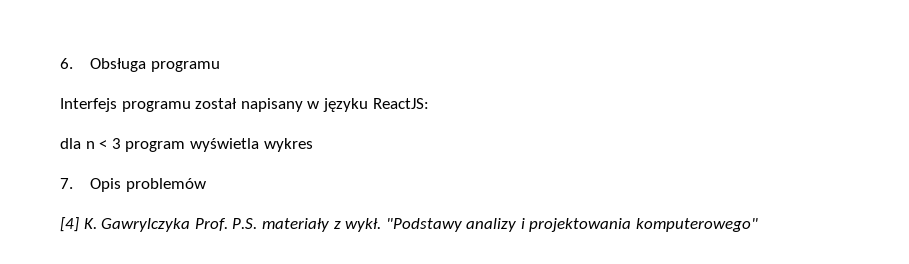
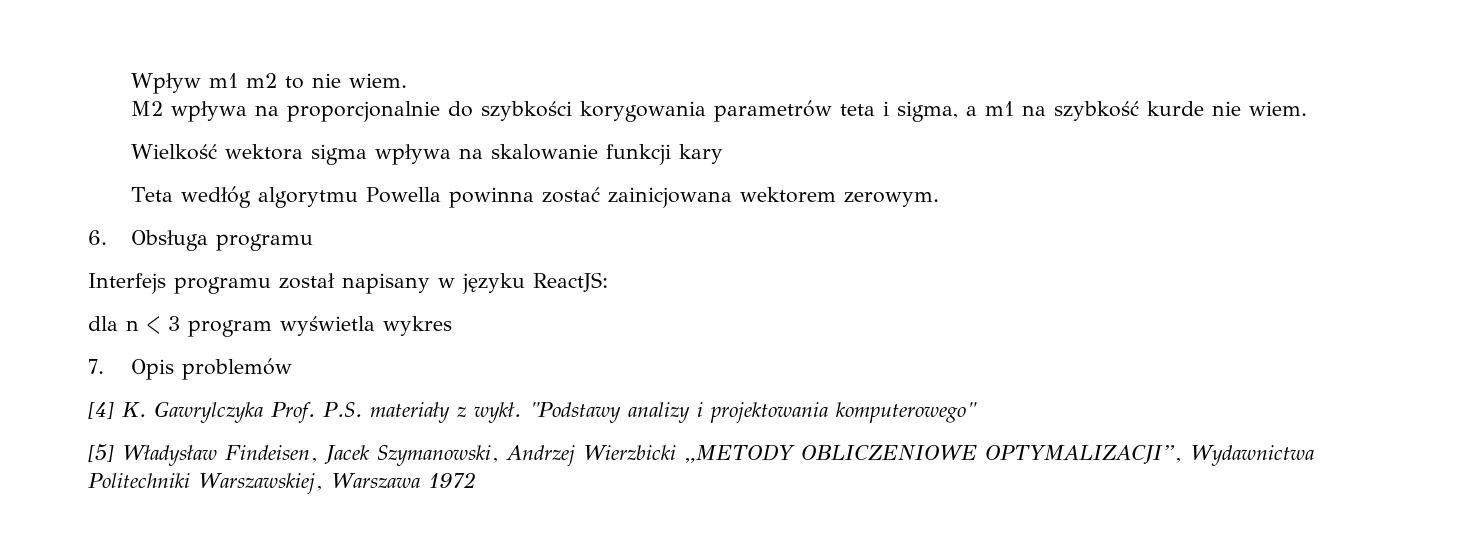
+ Wpływ m1 m2 to nie wiem.
+ M2 wpływa na proporcjonalnie do szybkości korygowania parametrów teta i sigma, a m1 na szybkość kurde nie wiem.
+ Wielkość wektora sigma wpływa na skalowanie funkcji kary
+ Teta wedłóg algorytmu Powella powinna zostać zainicjowana wektorem zerowym.
+ [5] Władysław Findeisen, Jacek Szymanowski, Andrzej Wierzbicki „METODY OBLICZENIOWE OPTYMALIZACJI”, Wydawnictwa Politechniki Warszawskiej, Warszawa 1972

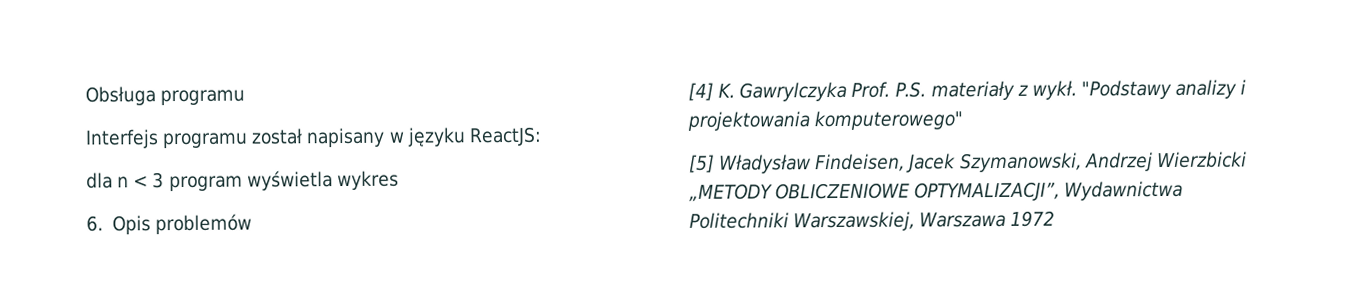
- Wpływ m1 m2 to nie wiem.
- M2 wpływa na proporcjonalnie do szybkości korygowania parametrów teta i sigma, a m1 na szybkość kurde nie wiem.
- Wielkość wektora sigma wpływa na skalowanie funkcji kary
- Teta wedłóg algorytmu Powella powinna zostać zainicjowana wektorem zerowym.
- 6. Obsługa programu
+ Obsługa programu
- 7. Opis problemów
+ 6. Opis problemów

